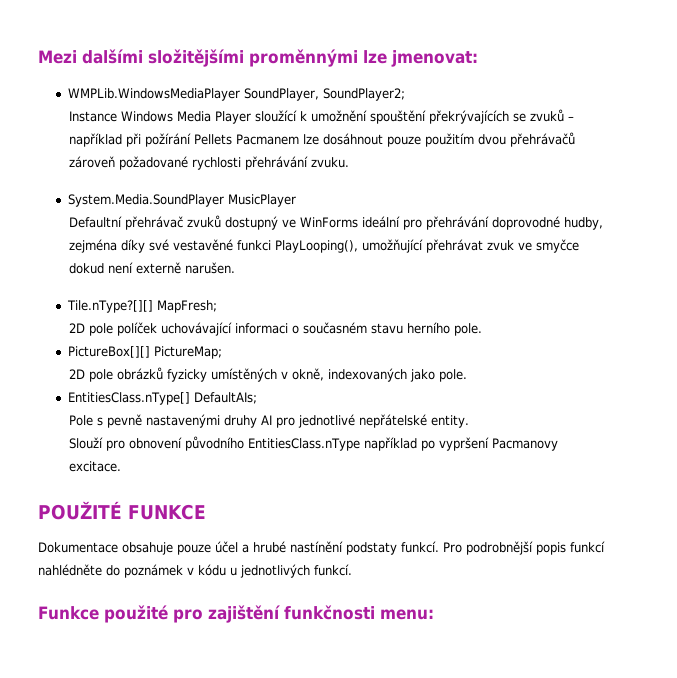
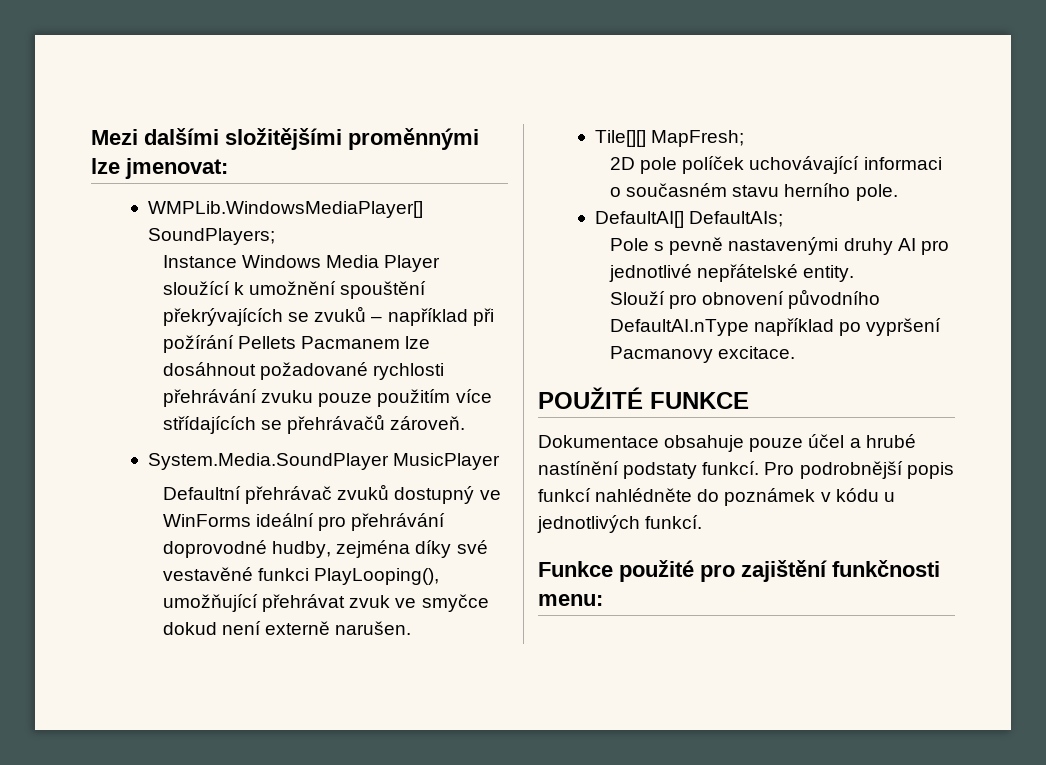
- WMPLib.WindowsMediaPlayer SoundPlayer, SoundPlayer2;
+ WMPLib.WindowsMediaPlayer[] SoundPlayers;
- Instance Windows Media Player sloužící k umožnění spouštění překrývajících se zvuků – například při požírání Pellets Pacmanem lze dosáhnout pouze použitím dvou přehrávačů zároveň požadované rychlosti přehrávání zvuku.
+ Instance Windows Media Player sloužící k umožnění spouštění překrývajících se zvuků – například při požírání Pellets Pacmanem lze dosáhnout požadované rychlosti přehrávání zvuku pouze použitím více střídajících se přehrávačů zároveň.
- Tile.nType?[][] MapFresh;
+ Tile[][] MapFresh;
- PictureBox[][] PictureMap;
- 2D pole obrázků fyzicky umístěných v okně, indexovaných jako pole.
- EntitiesClass.nType[] DefaultAIs;
+ DefaultAI[] DefaultAIs;
- Slouží pro obnovení původního EntitiesClass.nType například po vypršení Pacmanovy excitace.
+ Slouží pro obnovení původního DefaultAI.nType například po vypršení Pacmanovy excitace.

